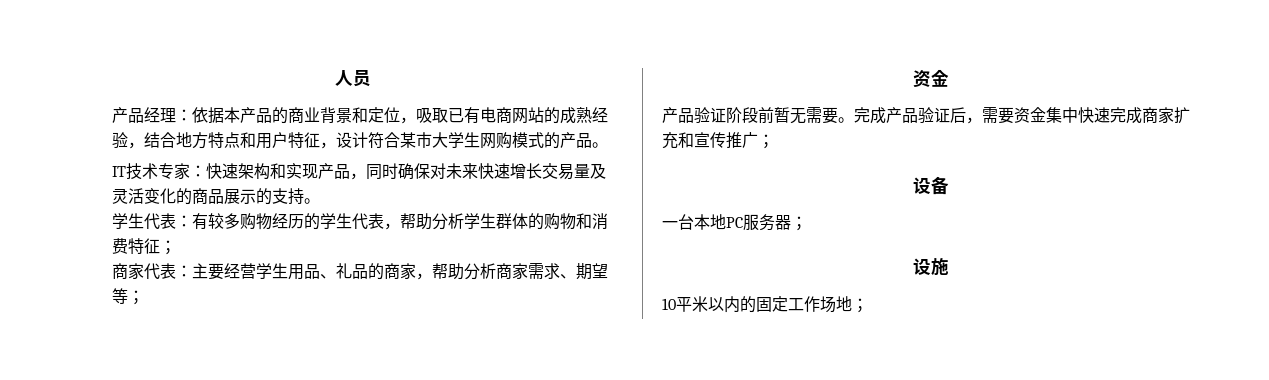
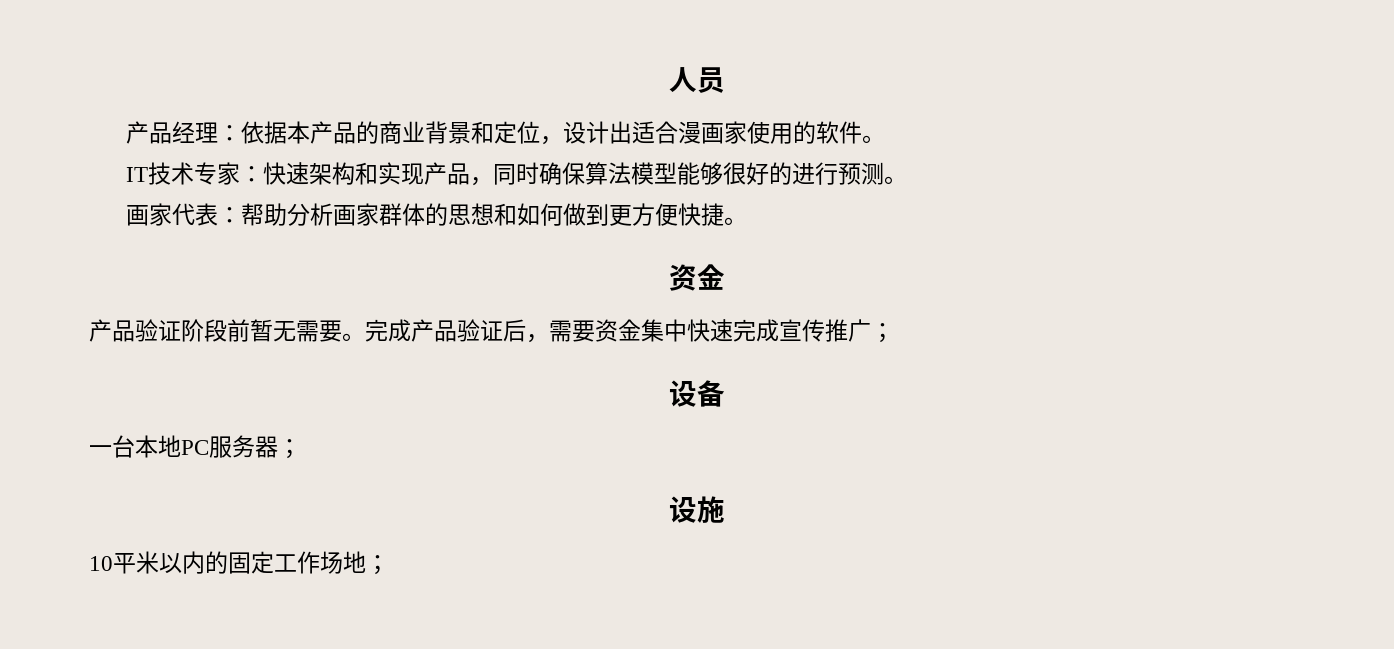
- 产品经理：依据本产品的商业背景和定位，吸取已有电商网站的成熟经验，结合地方特点和用户特征，设计符合某市大学生网购模式的产品。
+ 产品经理：依据本产品的商业背景和定位，设计出适合漫画家使用的软件。
- IT技术专家：快速架构和实现产品，同时确保对未来快速增长交易量及灵活变化的商品展示的支持。
- 学生代表：有较多购物经历的学生代表，帮助分析学生群体的购物和消费特征；
- 商家代表：主要经营学生用品、礼品的商家，帮助分析商家需求、期望等；
+ IT技术专家：快速架构和实现产品，同时确保算法模型能够很好的进行预测。
+ 画家代表：帮助分析画家群体的思想和如何做到更方便快捷。
- 完成产品验证后，需要资金集中快速完成商家扩充和宣传推广；
+ 完成产品验证后，需要资金集中快速完成宣传推广；

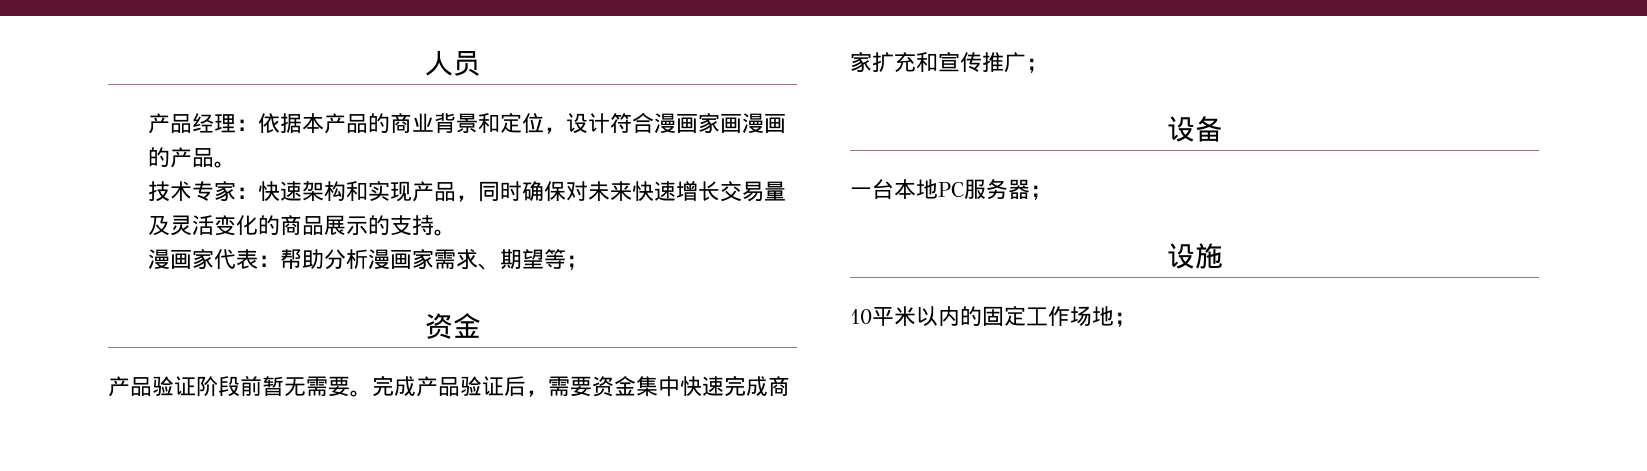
- 产品经理：依据本产品的商业背景和定位，设计出适合漫画家使用的软件。
- IT技术专家：快速架构和实现产品，同时确保算法模型能够很好的进行预测。
- 画家代表：帮助分析画家群体的思想和如何做到更方便快捷。
+ 产品经理：依据本产品的商业背景和定位，设计符合漫画家画漫画的产品。
+ 技术专家：快速架构和实现产品，同时确保对未来快速增长交易量及灵活变化的商品展示的支持。
+ 漫画家代表：帮助分析漫画家需求、期望等；
- 完成产品验证后，需要资金集中快速完成宣传推广；
+ 完成产品验证后，需要资金集中快速完成商家扩充和宣传推广；

